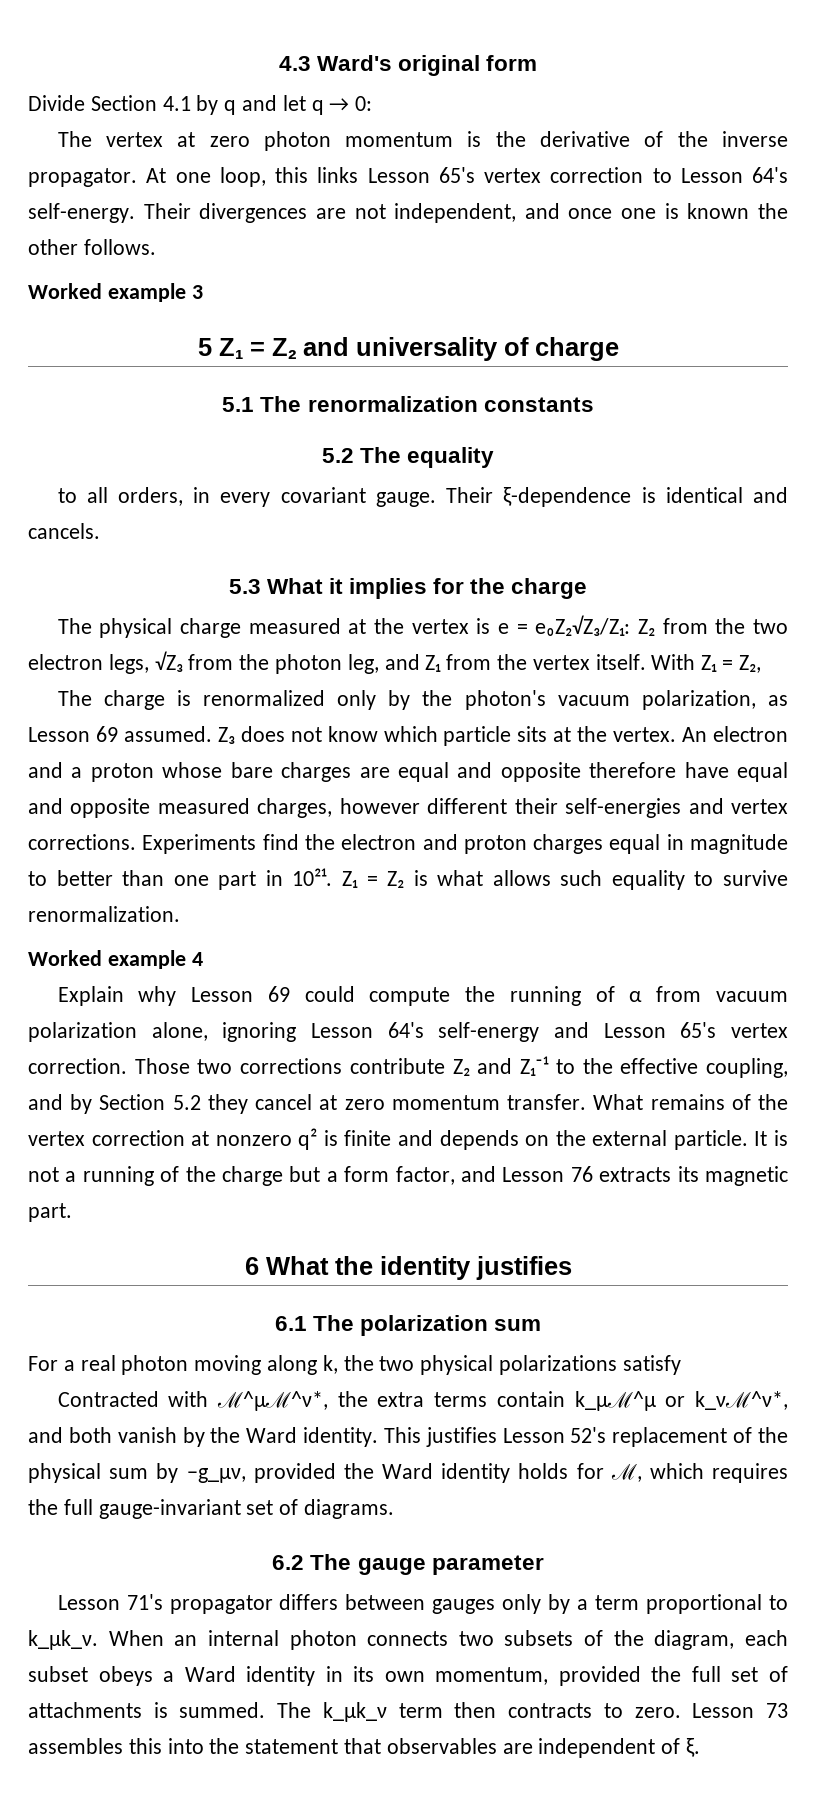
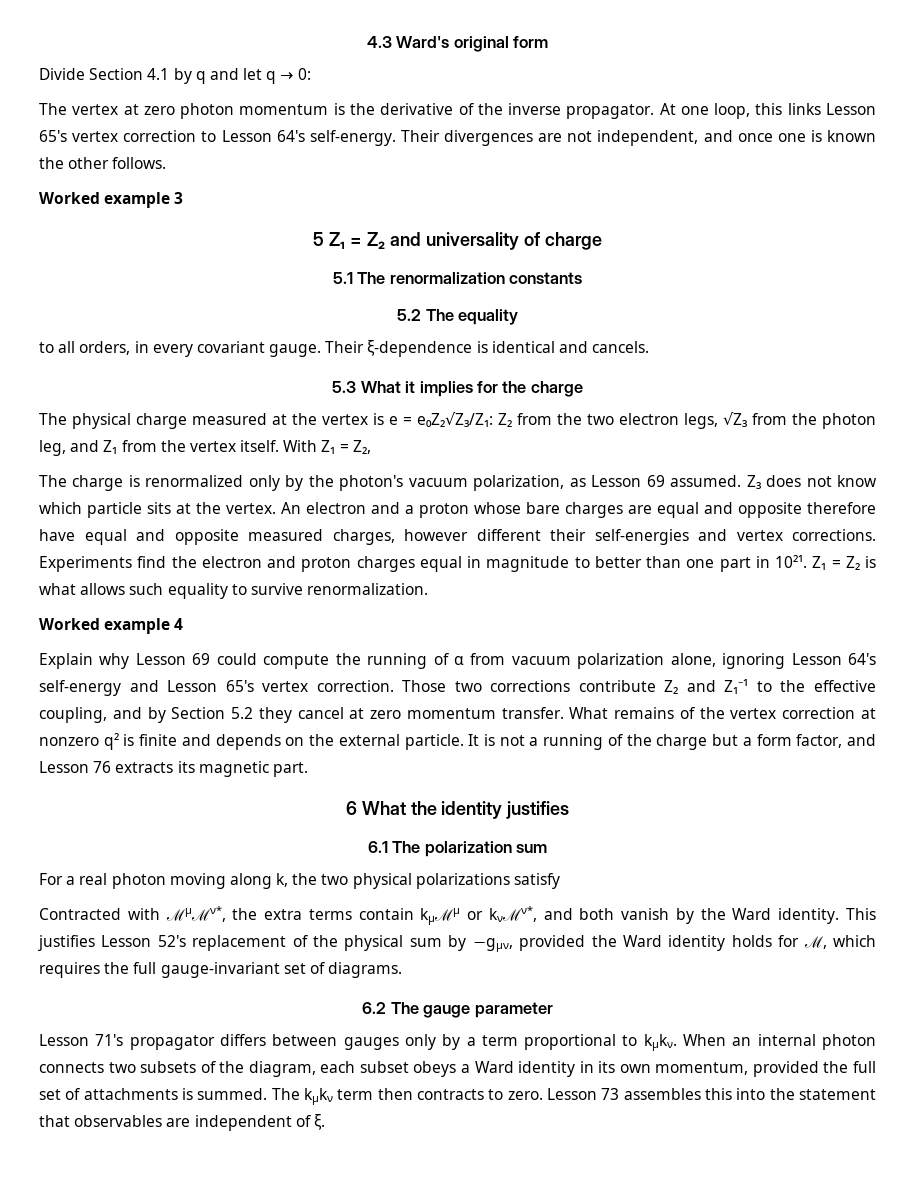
- Contracted with ℳ^μℳ^ν*, the extra terms contain k_μℳ^μ or k_νℳ^ν*, and both vanish by the Ward identity.
+ Contracted with ℳμℳν*, the extra terms contain kμℳμ or kνℳν*, and both vanish by the Ward identity.
- This justifies Lesson 52's replacement of the physical sum by −g_μν, provided the Ward identity holds for ℳ, which requires the full gauge-invariant set of diagrams.
+ This justifies Lesson 52's replacement of the physical sum by −gμν, provided the Ward identity holds for ℳ, which requires the full gauge-invariant set of diagrams.
- Lesson 71's propagator differs between gauges only by a term proportional to k_μk_ν.
+ Lesson 71's propagator differs between gauges only by a term proportional to kμkν.
- The k_μk_ν term then contracts to zero.
+ The kμkν term then contracts to zero.

